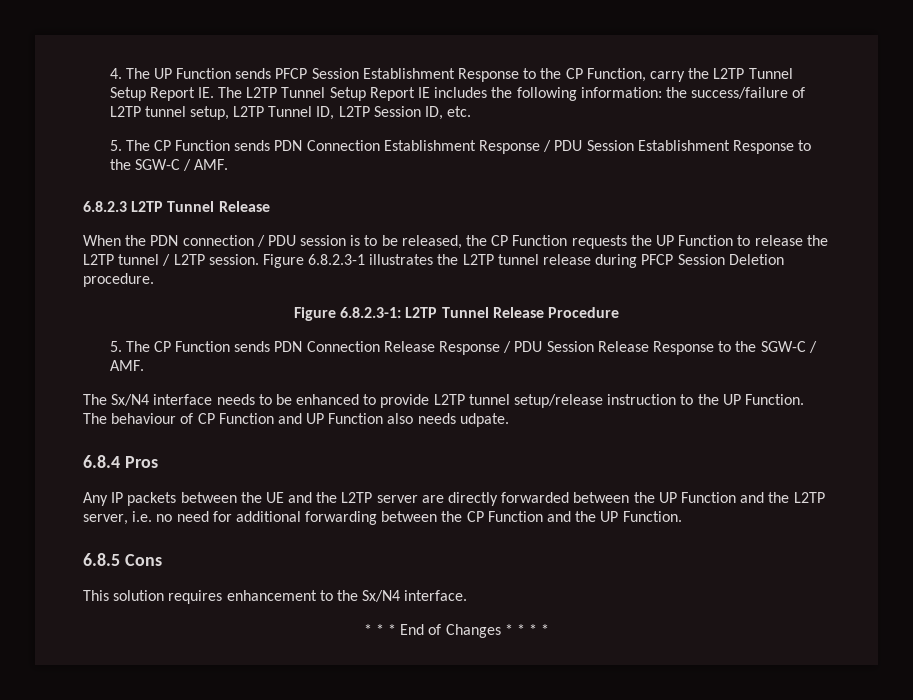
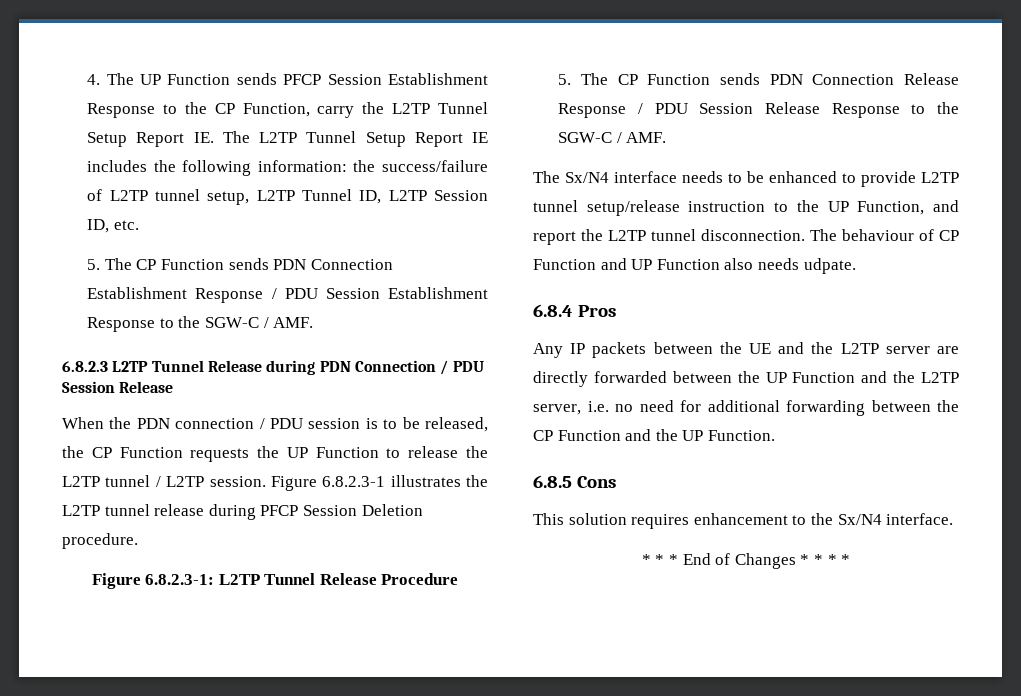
- 6.8.2.3 L2TP Tunnel Release
+ 6.8.2.3 L2TP Tunnel Release during PDN Connection / PDU Session Release
- The Sx/N4 interface needs to be enhanced to provide L2TP tunnel setup/release instruction to the UP Function.
+ The Sx/N4 interface needs to be enhanced to provide L2TP tunnel setup/release instruction to the UP Function, and report the L2TP tunnel disconnection.

